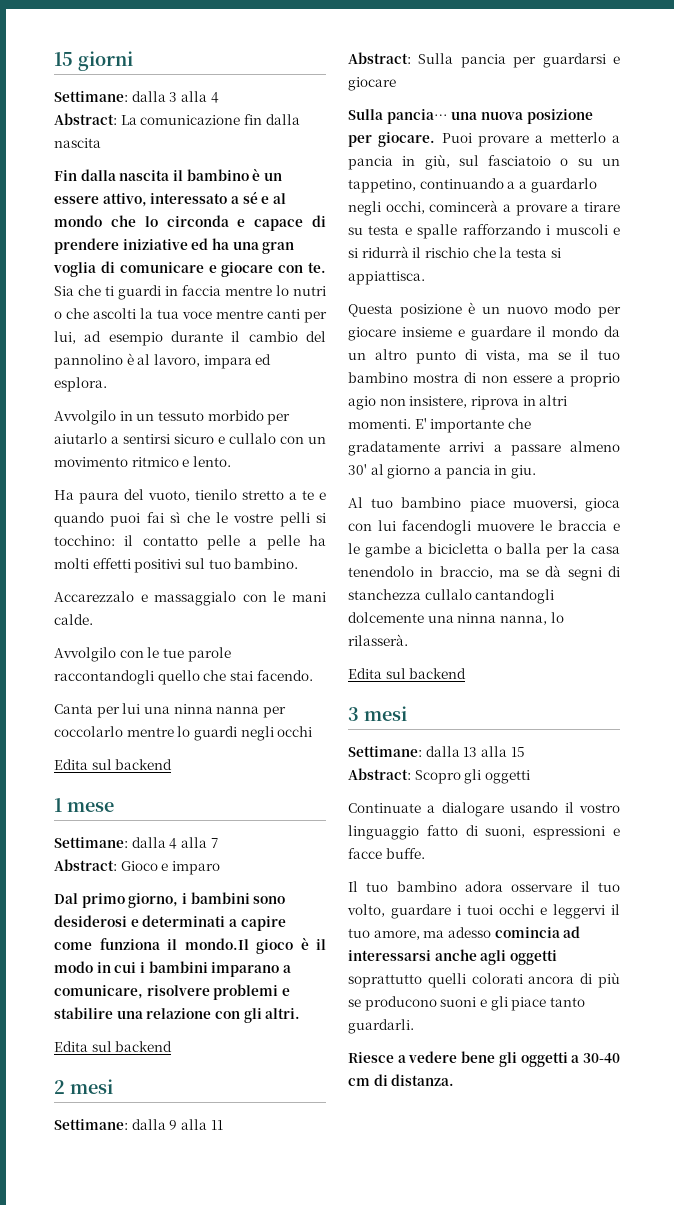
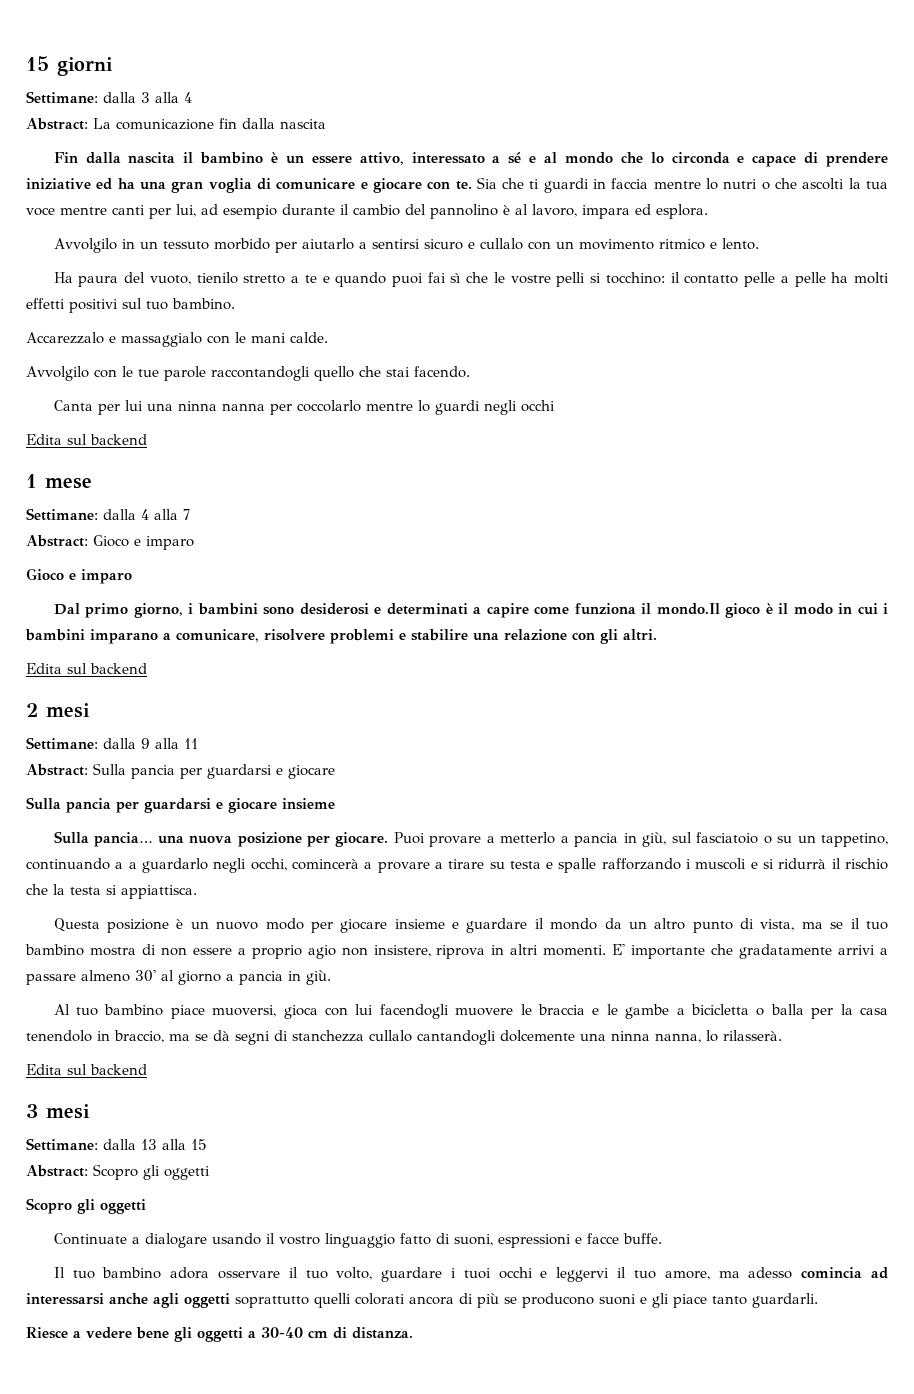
  Abstract: Gioco e imparo
+ Gioco e imparo
+ Sulla pancia per guardarsi e giocare insieme
- E' importante che gradatamente arrivi a passare almeno 30' al giorno a pancia in giu.
+ E' importante che gradatamente arrivi a passare almeno 30' al giorno a pancia in giù.
  Abstract: Scopro gli oggetti
+ Scopro gli oggetti

